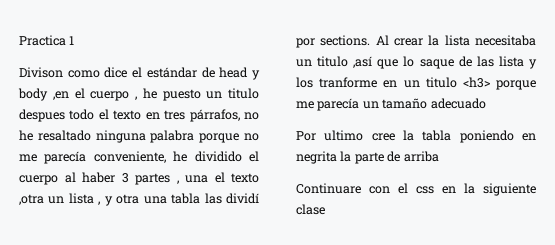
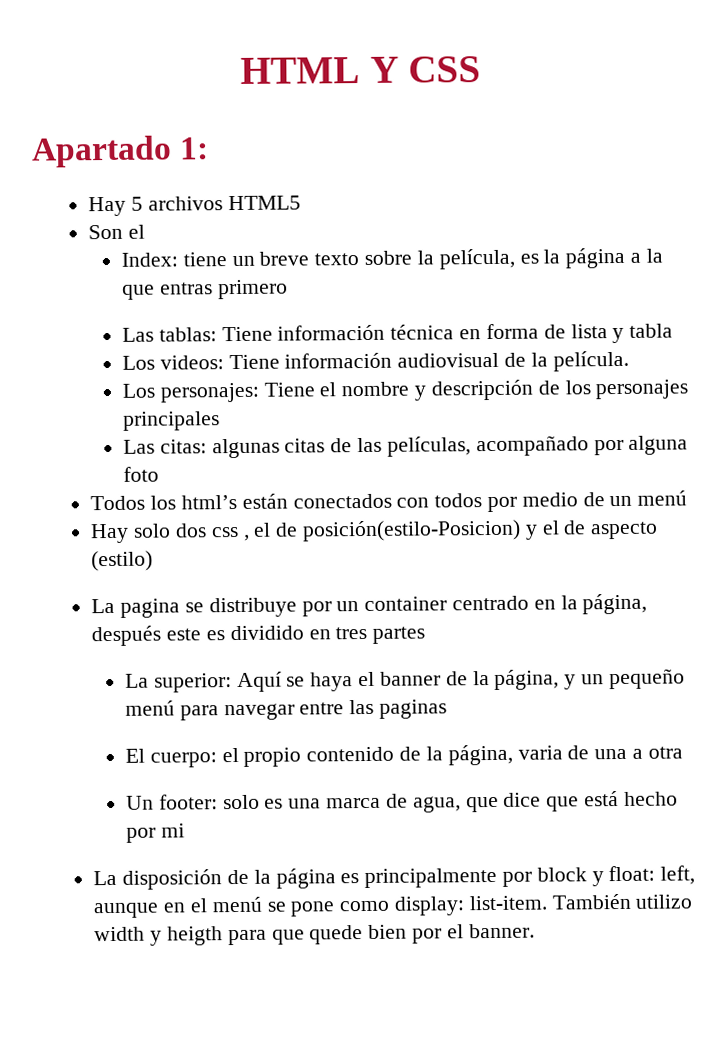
- Practica 1
- Divison como dice el estándar de head y body ,en el cuerpo , he puesto un titulo despues todo el texto en tres párrafos, no he resaltado ninguna palabra porque no me parecía conveniente, he dividido el cuerpo al haber 3 partes , una el texto ,otra un lista , y otra una tabla las dividí por sections. Al crear la lista necesitaba un titulo ,así que lo saque de las lista y los tranforme en un titulo <h3> porque me parecía un tamaño adecuado
- Por ultimo cree la tabla poniendo en negrita la parte de arriba
- Continuare con el css en la siguiente clase
+ HTML Y CSS
+ Apartado 1:
+ Hay 5 archivos HTML5
+ Son el
+ Index: tiene un breve texto sobre la película, es la página a la que entras primero
+ Las tablas: Tiene información técnica en forma de lista y tabla
+ Los videos: Tiene información audiovisual de la película.
+ Los personajes: Tiene el nombre y descripción de los personajes principales
+ Las citas: algunas citas de las películas, acompañado por alguna foto
+ Todos los html’s están conectados con todos por medio de un menú
+ Hay solo dos css , el de posición(estilo-Posicion) y el de aspecto (estilo)
+ La pagina se distribuye por un container centrado en la página, después este es dividido en tres partes
+ La superior: Aquí se haya el banner de la página, y un pequeño menú para navegar entre las paginas
+ El cuerpo: el propio contenido de la página, varia de una a otra
+ Un footer: solo es una marca de agua, que dice que está hecho por mi
+ La disposición de la página es principalmente por block y float: left, aunque en el menú se pone como display: list-item. También utilizo width y heigth para que quede bien por el banner.

